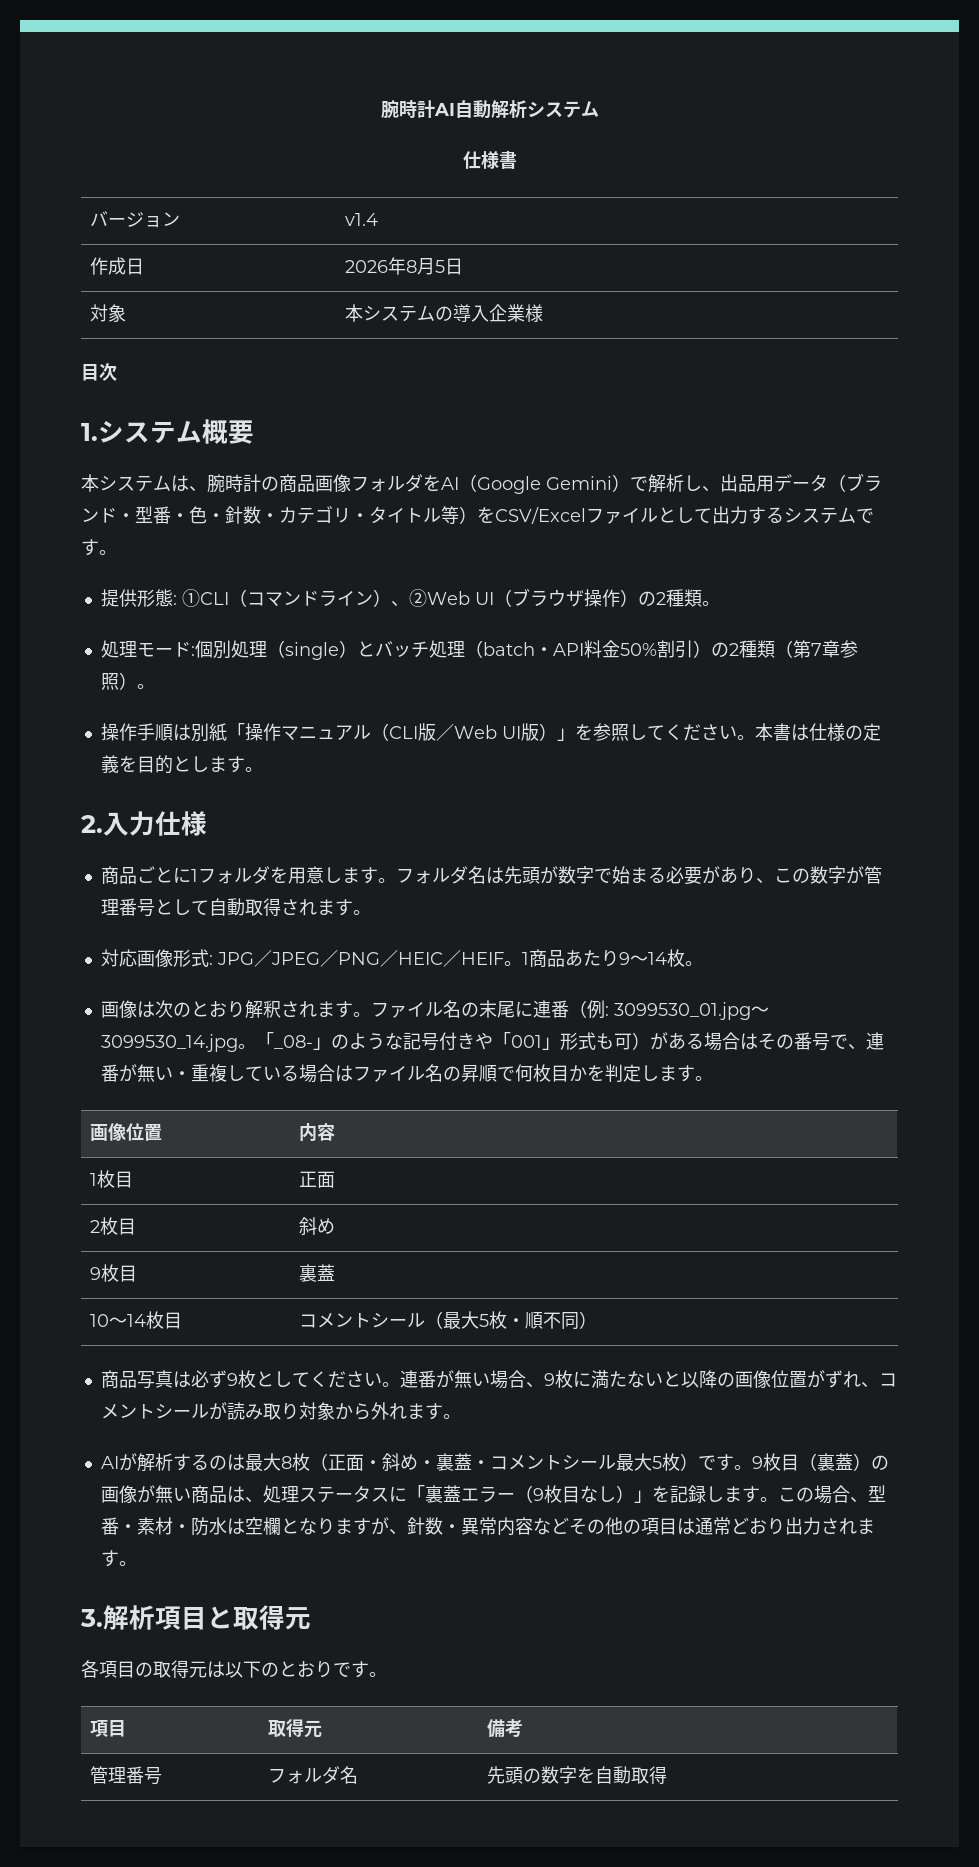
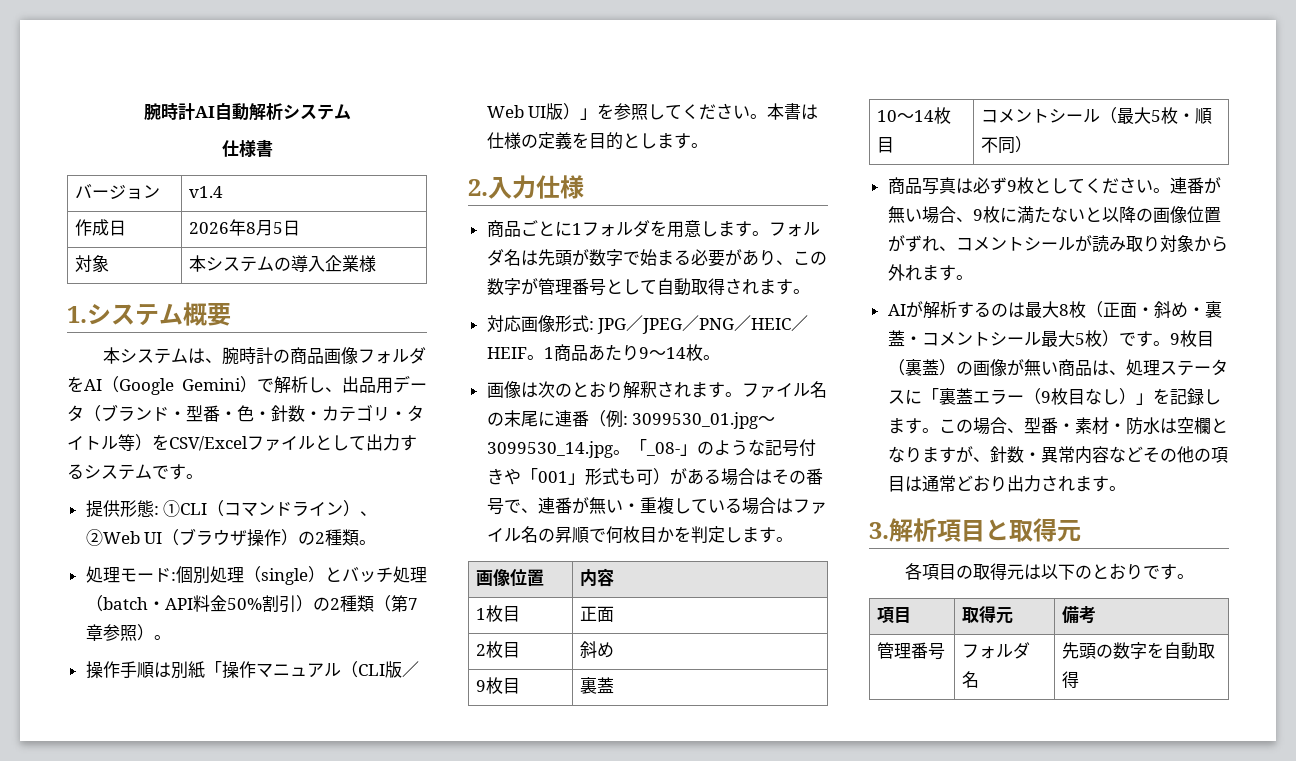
- 目次

